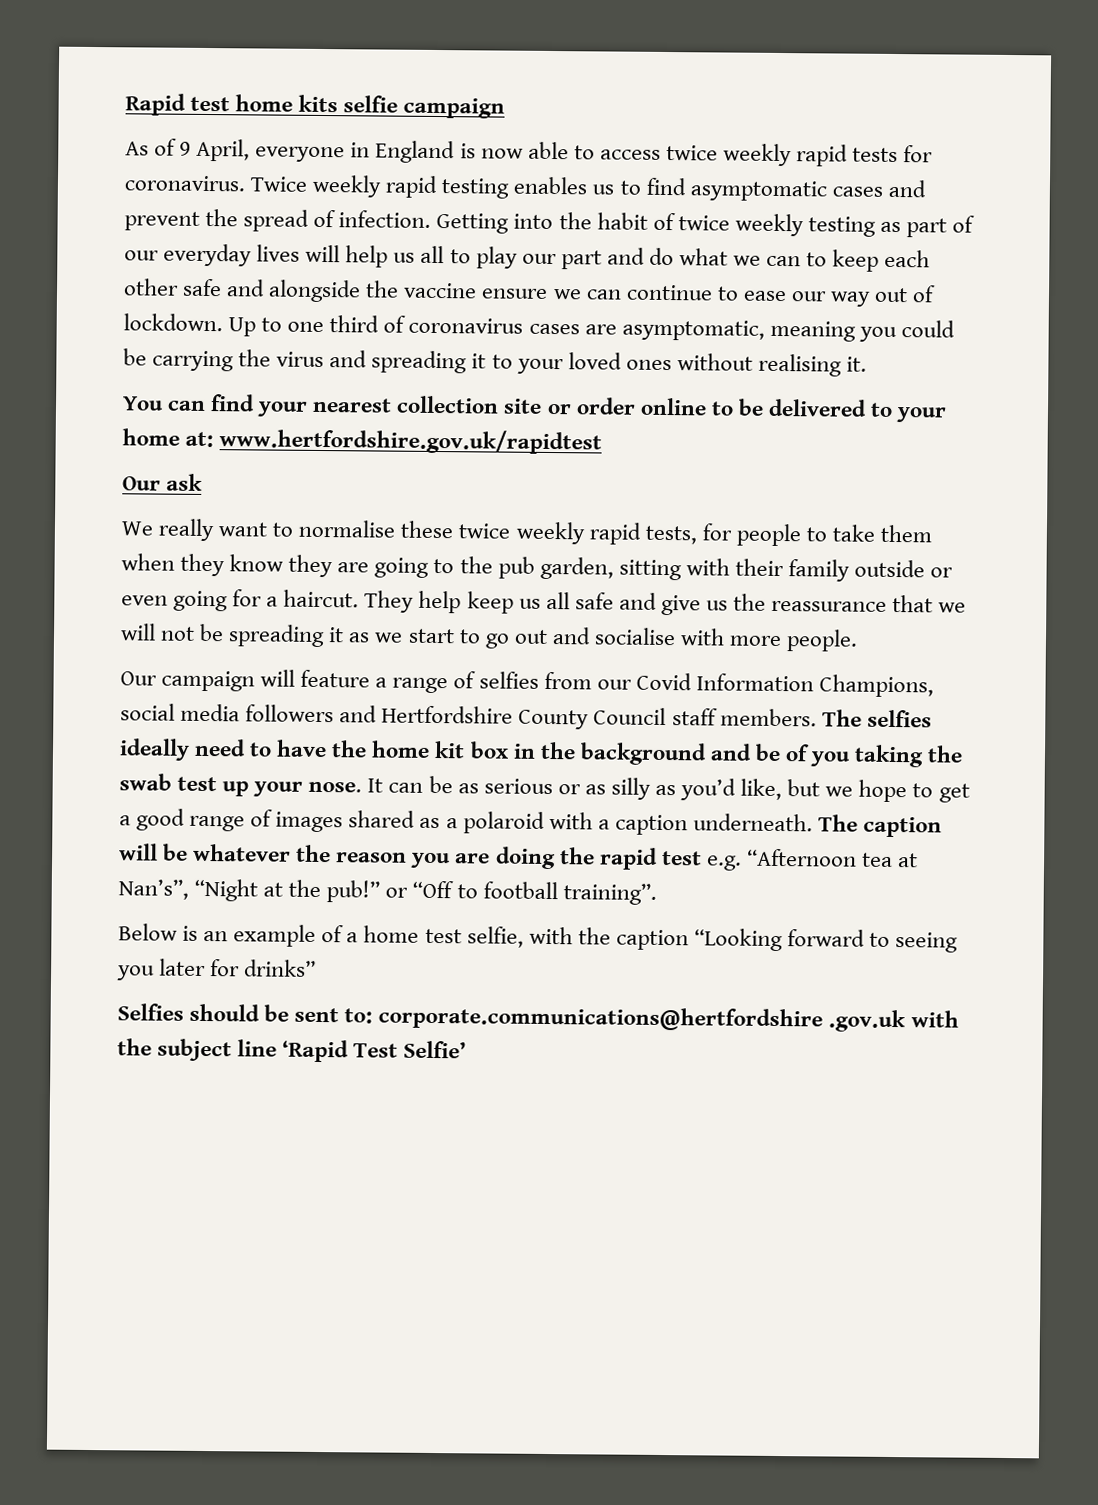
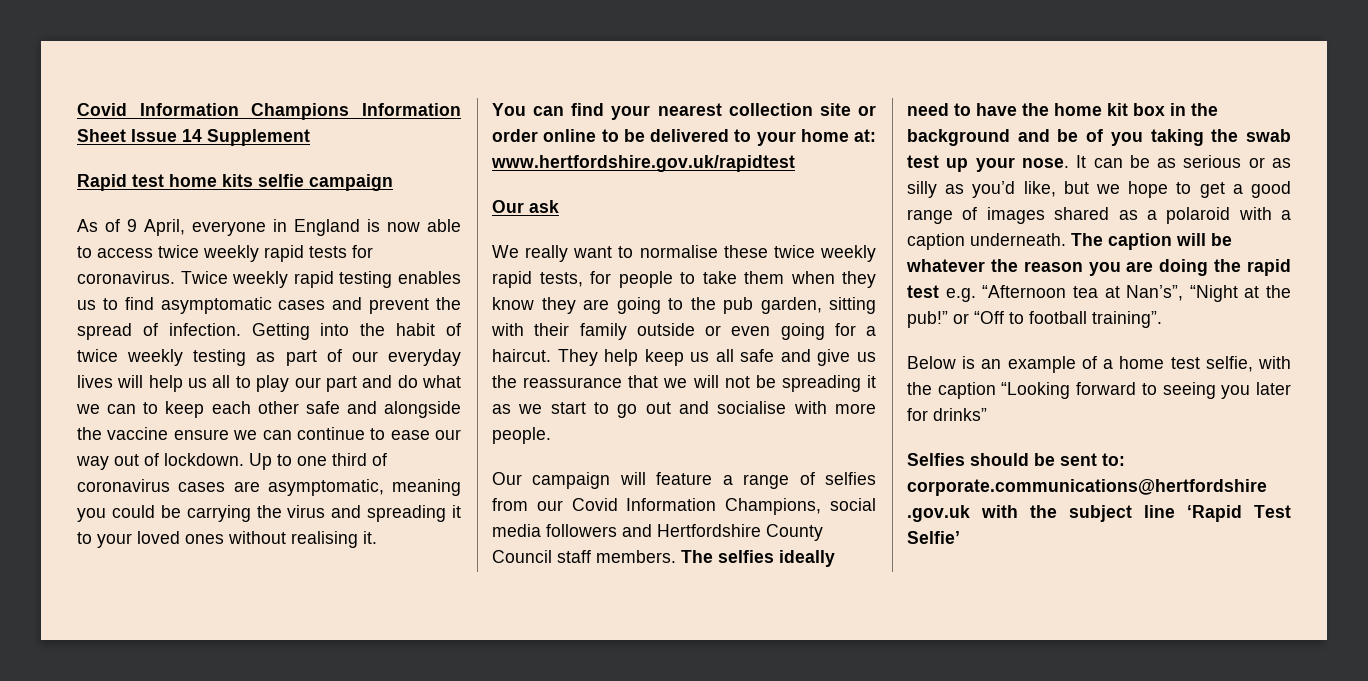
+ Covid Information Champions Information Sheet Issue 14 Supplement

